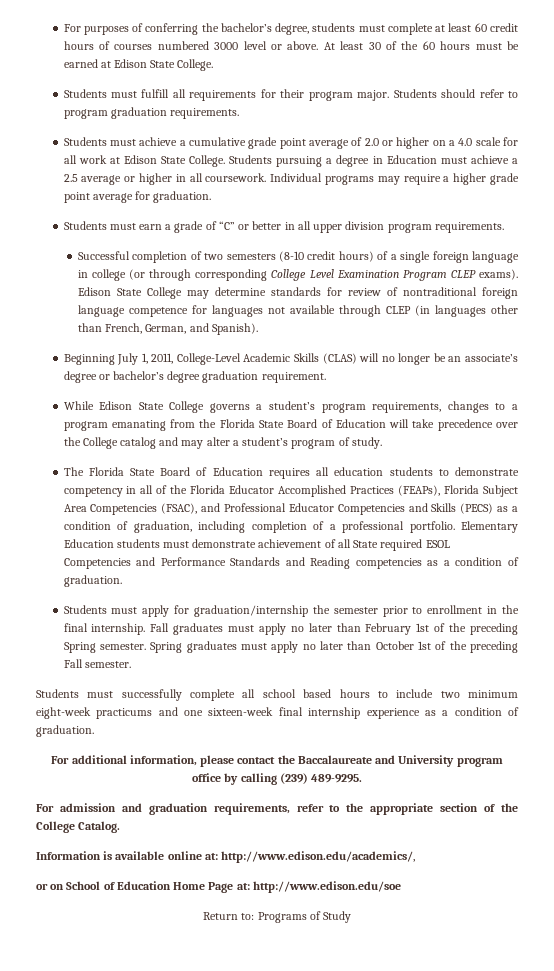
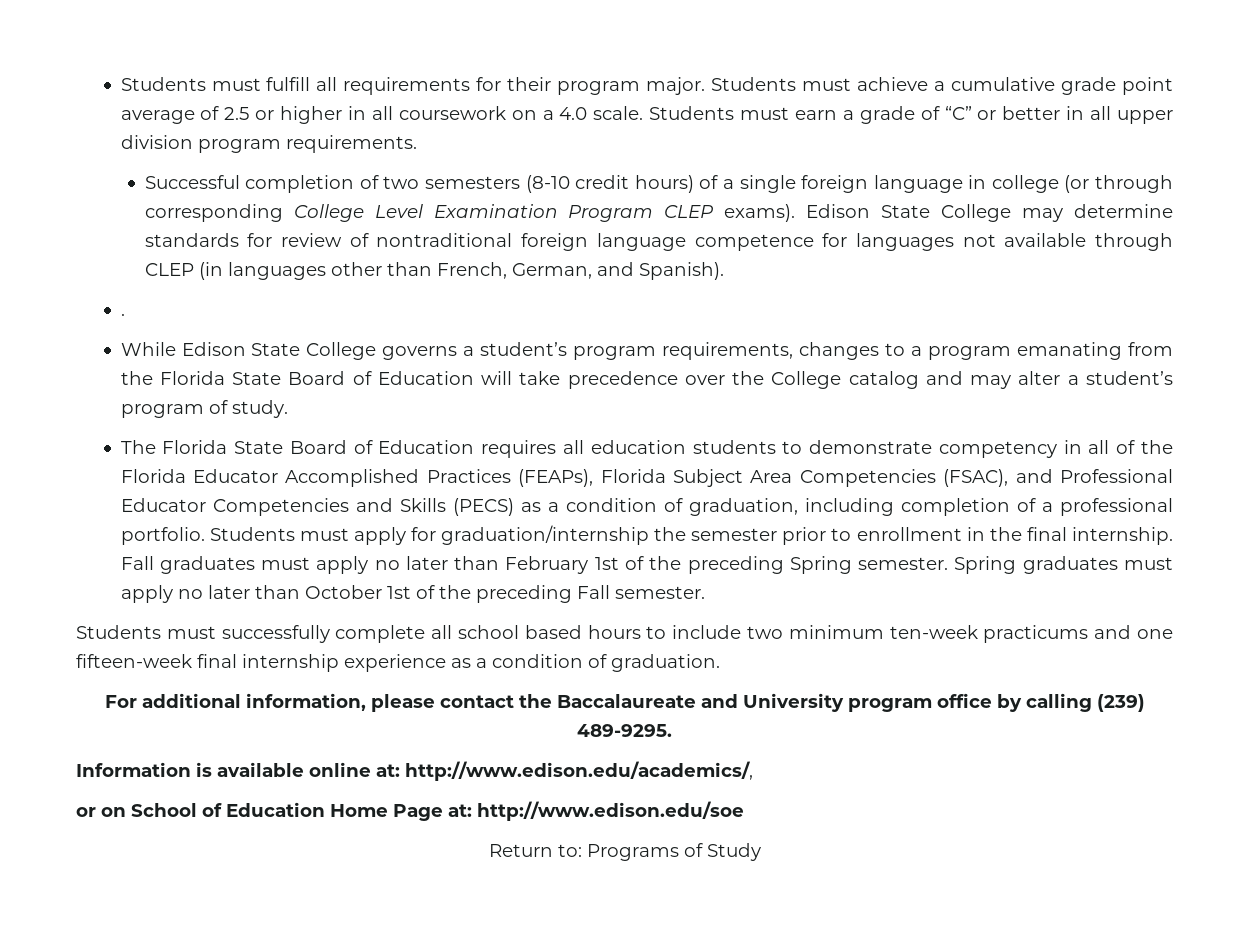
- For purposes of conferring the bachelor’s degree, students must complete at least 60 credit hours of courses numbered 3000 level or above. At least 30 of the 60 hours must be earned at Edison State College.
- Students should refer to program graduation requirements.
- Students must achieve a cumulative grade point average of 2.0 or higher on a 4.0 scale for all work at Edison State College. Students pursuing a degree in Education must achieve a 2.5 average or higher in all coursework. Individual programs may require a higher grade point average for graduation.
- Students must earn a grade of “C” or better in all upper division program requirements.
+ Students must achieve a cumulative grade point average of 2.5 or higher in all coursework on a 4.0 scale. Students must earn a grade of “C” or better in all upper division program requirements.
- Beginning July 1, 2011, College-Level Academic Skills (CLAS) will no longer be an associate’s degree or bachelor’s degree graduation requirement.
+ .
- The Florida State Board of Education requires all education students to demonstrate competency in all of the Florida Educator Accomplished Practices (FEAPs), Florida Subject Area Competencies (FSAC), and Professional Educator Competencies and Skills (PECS) as a condition of graduation, including completion of a professional portfolio. Elementary Education students must demonstrate achievement of all State required ESOL Competencies and Performance Standards and Reading competencies as a condition of graduation.
- Students must apply for graduation/internship the semester prior to enrollment in the final internship.
+ The Florida State Board of Education requires all education students to demonstrate competency in all of the Florida Educator Accomplished Practices (FEAPs), Florida Subject Area Competencies (FSAC), and Professional Educator Competencies and Skills (PECS) as a condition of graduation, including completion of a professional portfolio. Students must apply for graduation/internship the semester prior to enrollment in the final internship.
- Students must successfully complete all school based hours to include two minimum eight-week practicums and one sixteen-week final internship experience as a condition of graduation.
+ Students must successfully complete all school based hours to include two minimum ten-week practicums and one fifteen-week final internship experience as a condition of graduation.
- For admission and graduation requirements, refer to the appropriate section of the College Catalog.

